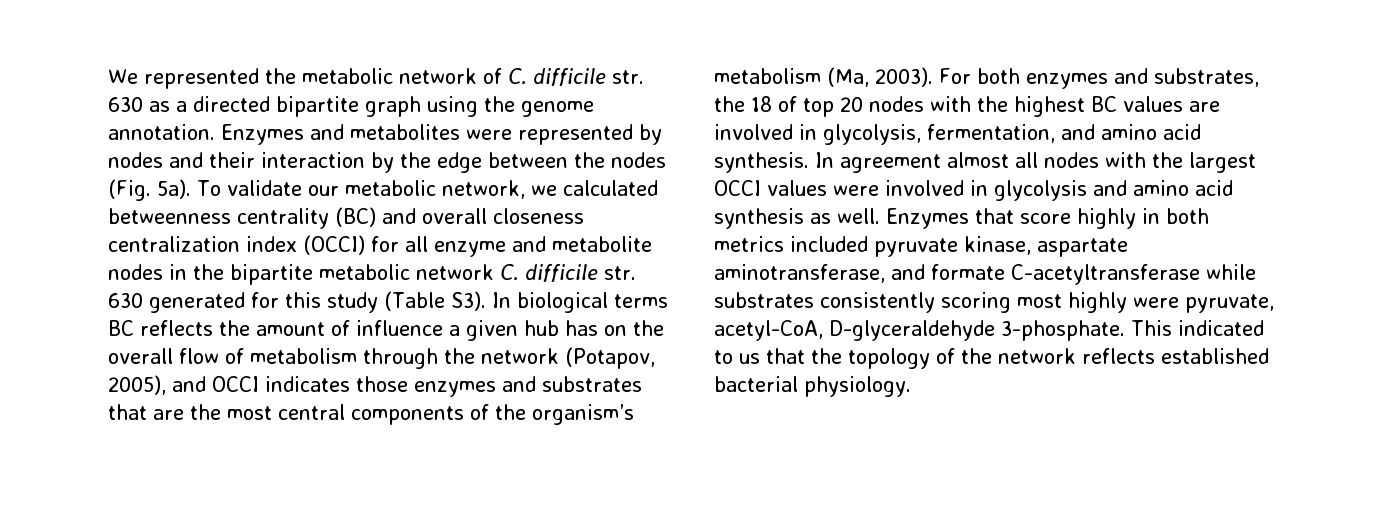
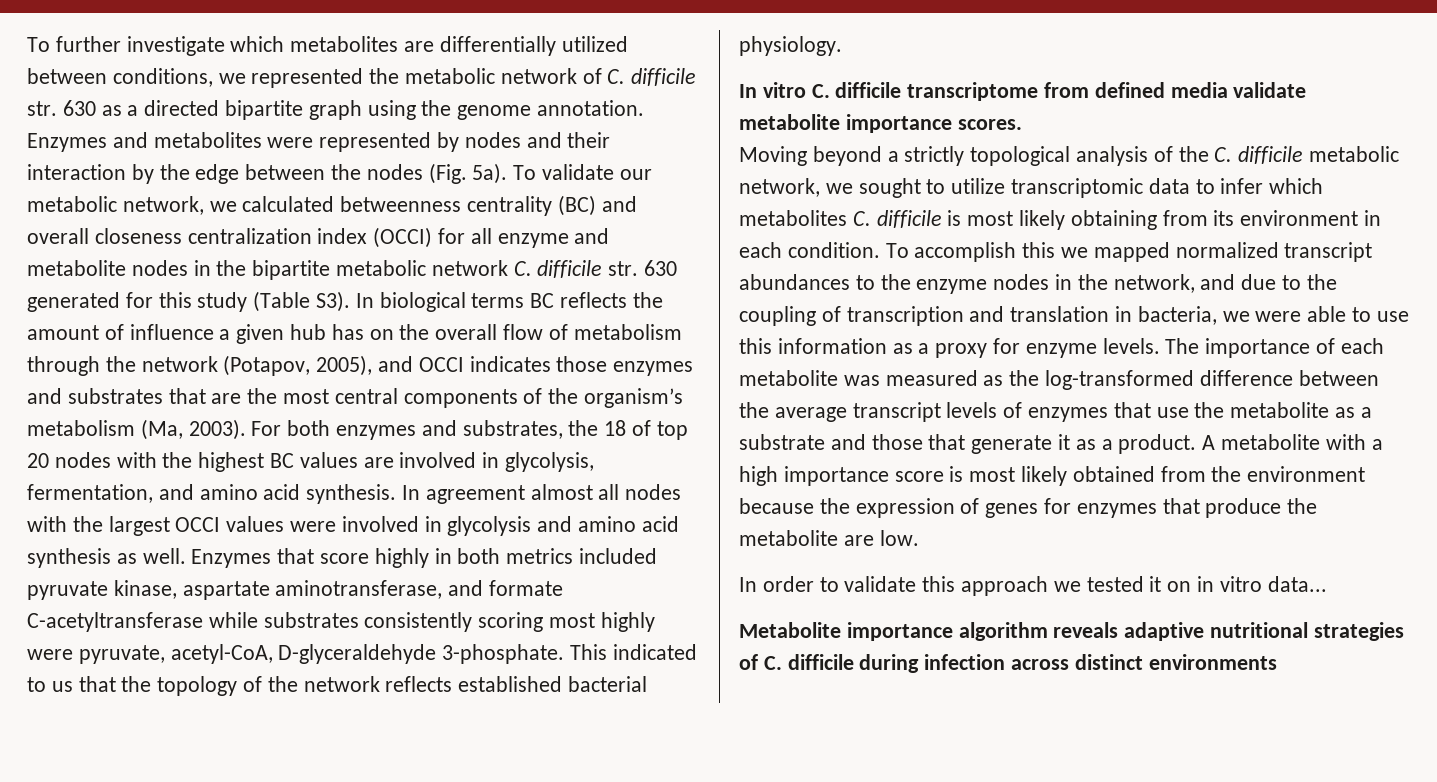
- We represented the metabolic network of C. difficile str. 630 as a directed bipartite graph using the genome annotation.
+ To further investigate which metabolites are differentially utilized between conditions, we represented the metabolic network of C. difficile str. 630 as a directed bipartite graph using the genome annotation.
+ In vitro C. difficile transcriptome from defined media validate metabolite importance scores.
+ Moving beyond a strictly topological analysis of the C. difficile metabolic network, we sought to utilize transcriptomic data to infer which metabolites C. difficile is most likely obtaining from its environment in each condition. To accomplish this we mapped normalized transcript abundances to the enzyme nodes in the network, and due to the coupling of transcription and translation in bacteria, we were able to use this information as a proxy for enzyme levels. The importance of each metabolite was measured as the log-transformed difference between the average transcript levels of enzymes that use the metabolite as a substrate and those that generate it as a product. A metabolite with a high importance score is most likely obtained from the environment because the expression of genes for enzymes that produce the metabolite are low.
+ In order to validate this approach we tested it on in vitro data...
+ Metabolite importance algorithm reveals adaptive nutritional strategies of C. difficile during infection across distinct environments

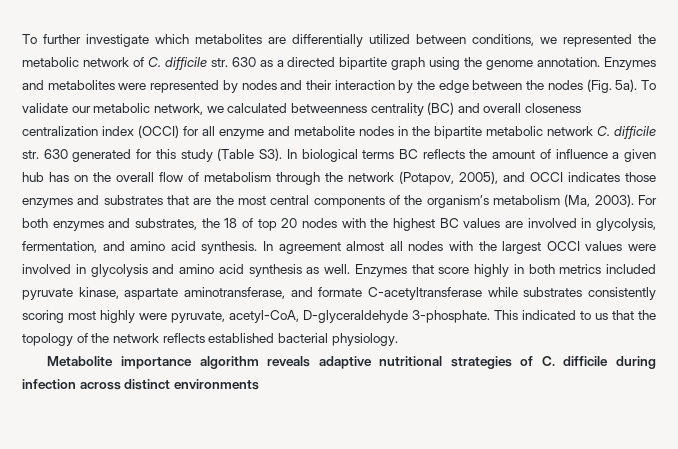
- In vitro C. difficile transcriptome from defined media validate metabolite importance scores.
- Moving beyond a strictly topological analysis of the C. difficile metabolic network, we sought to utilize transcriptomic data to infer which metabolites C. difficile is most likely obtaining from its environment in each condition. To accomplish this we mapped normalized transcript abundances to the enzyme nodes in the network, and due to the coupling of transcription and translation in bacteria, we were able to use this information as a proxy for enzyme levels. The importance of each metabolite was measured as the log-transformed difference between the average transcript levels of enzymes that use the metabolite as a substrate and those that generate it as a product. A metabolite with a high importance score is most likely obtained from the environment because the expression of genes for enzymes that produce the metabolite are low.
- In order to validate this approach we tested it on in vitro data...

